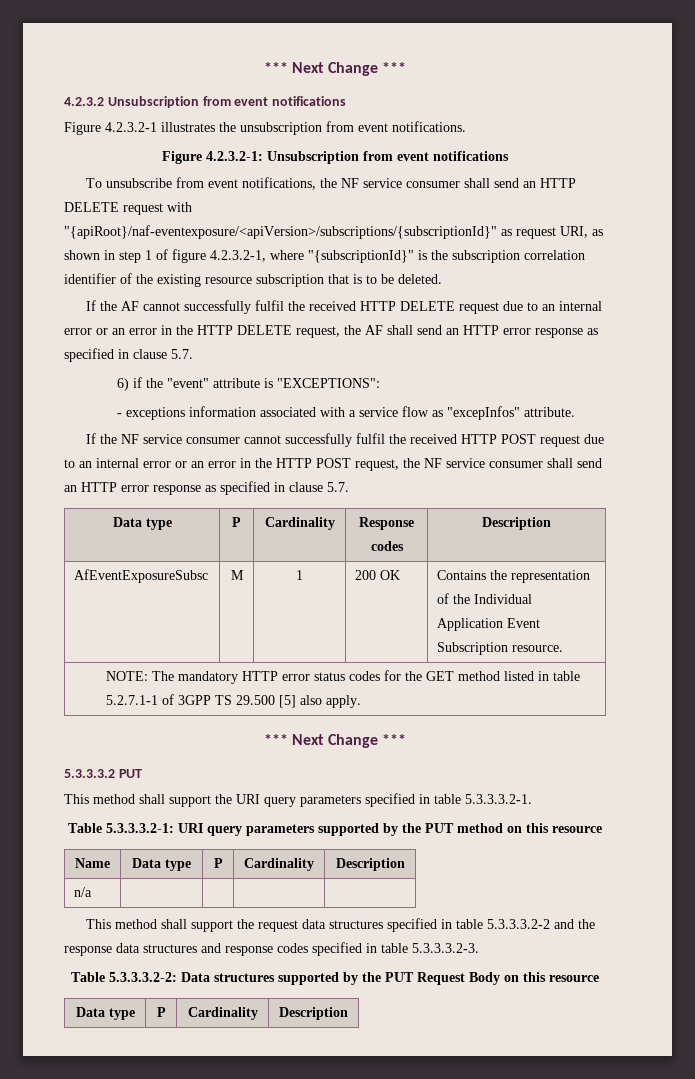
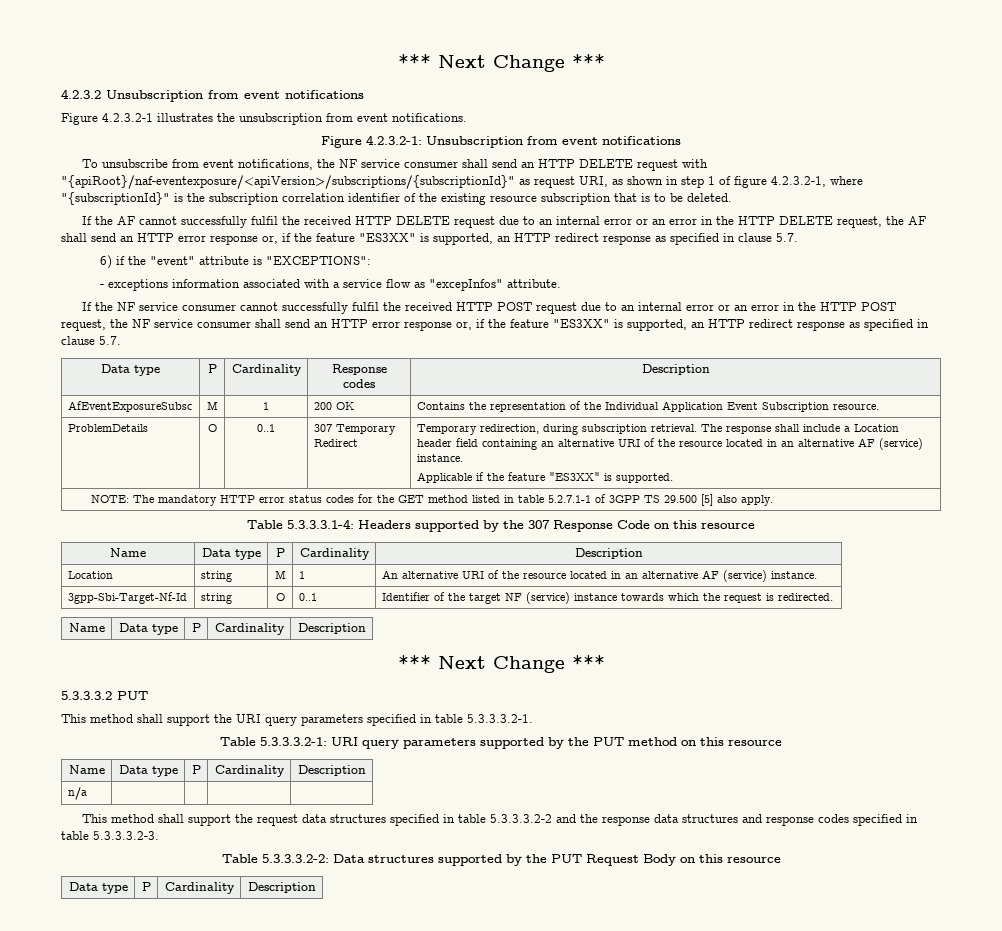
- If the AF cannot successfully fulfil the received HTTP DELETE request due to an internal error or an error in the HTTP DELETE request, the AF shall send an HTTP error response as specified in clause 5.7.
+ If the AF cannot successfully fulfil the received HTTP DELETE request due to an internal error or an error in the HTTP DELETE request, the AF shall send an HTTP error response or, if the feature "ES3XX" is supported, an HTTP redirect response as specified in clause 5.7.
- If the NF service consumer cannot successfully fulfil the received HTTP POST request due to an internal error or an error in the HTTP POST request, the NF service consumer shall send an HTTP error response as specified in clause 5.7.
+ If the NF service consumer cannot successfully fulfil the received HTTP POST request due to an internal error or an error in the HTTP POST request, the NF service consumer shall send an HTTP error response or, if the feature "ES3XX" is supported, an HTTP redirect response as specified in clause 5.7.
+ ProblemDetails | O | 0..1 | 307 Temporary Redirect | Temporary redirection, during subscription retrieval. The response shall include a Location header field containing an alternative URI of the resource located in an alternative AF (service) instance.
+ Applicable if the feature "ES3XX" is supported.
+ Table 5.3.3.3.1-4: Headers supported by the 307 Response Code on this resource
+ Name | Data type | P | Cardinality | Description
+ Location | string | M | 1 | An alternative URI of the resource located in an alternative AF (service) instance.
+ 3gpp-Sbi-Target-Nf-Id | string | O | 0..1 | Identifier of the target NF (service) instance towards which the request is redirected.
+ Name | Data type | P | Cardinality | Description

